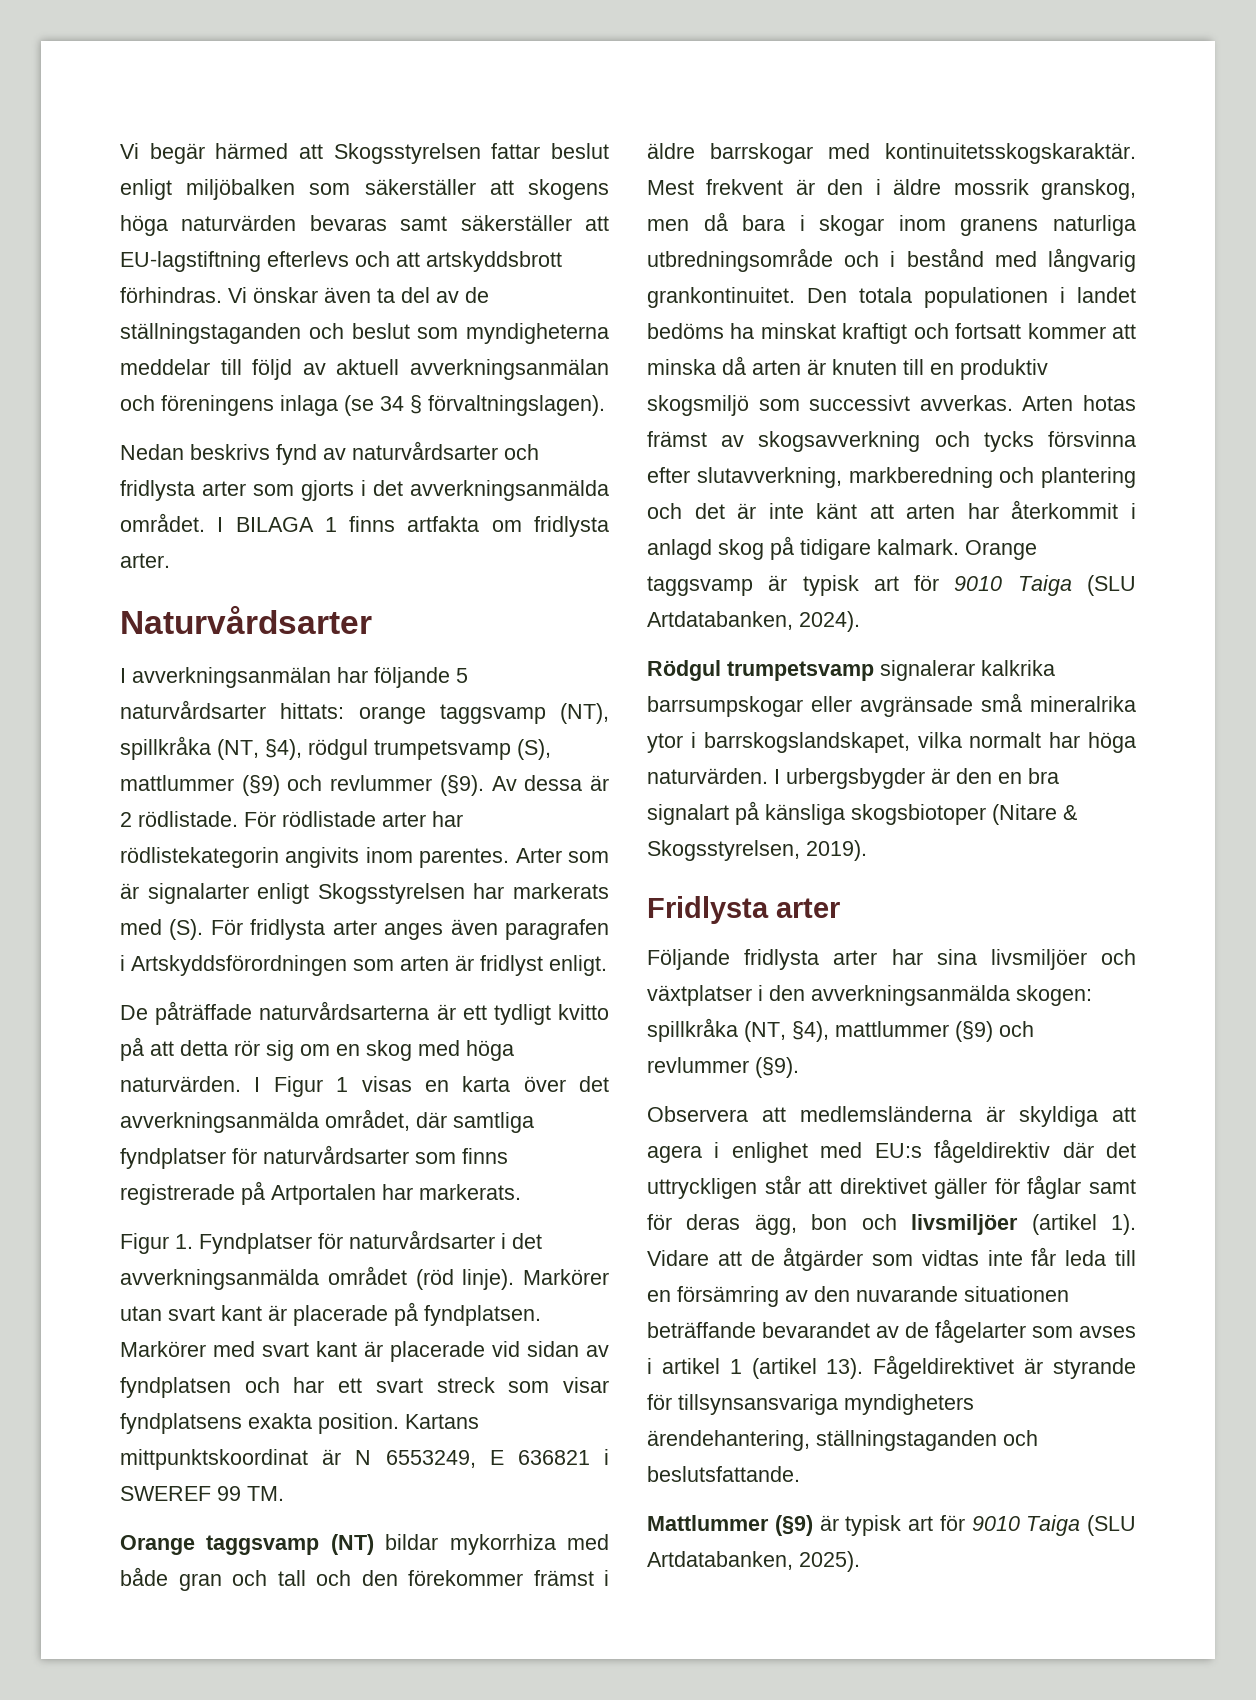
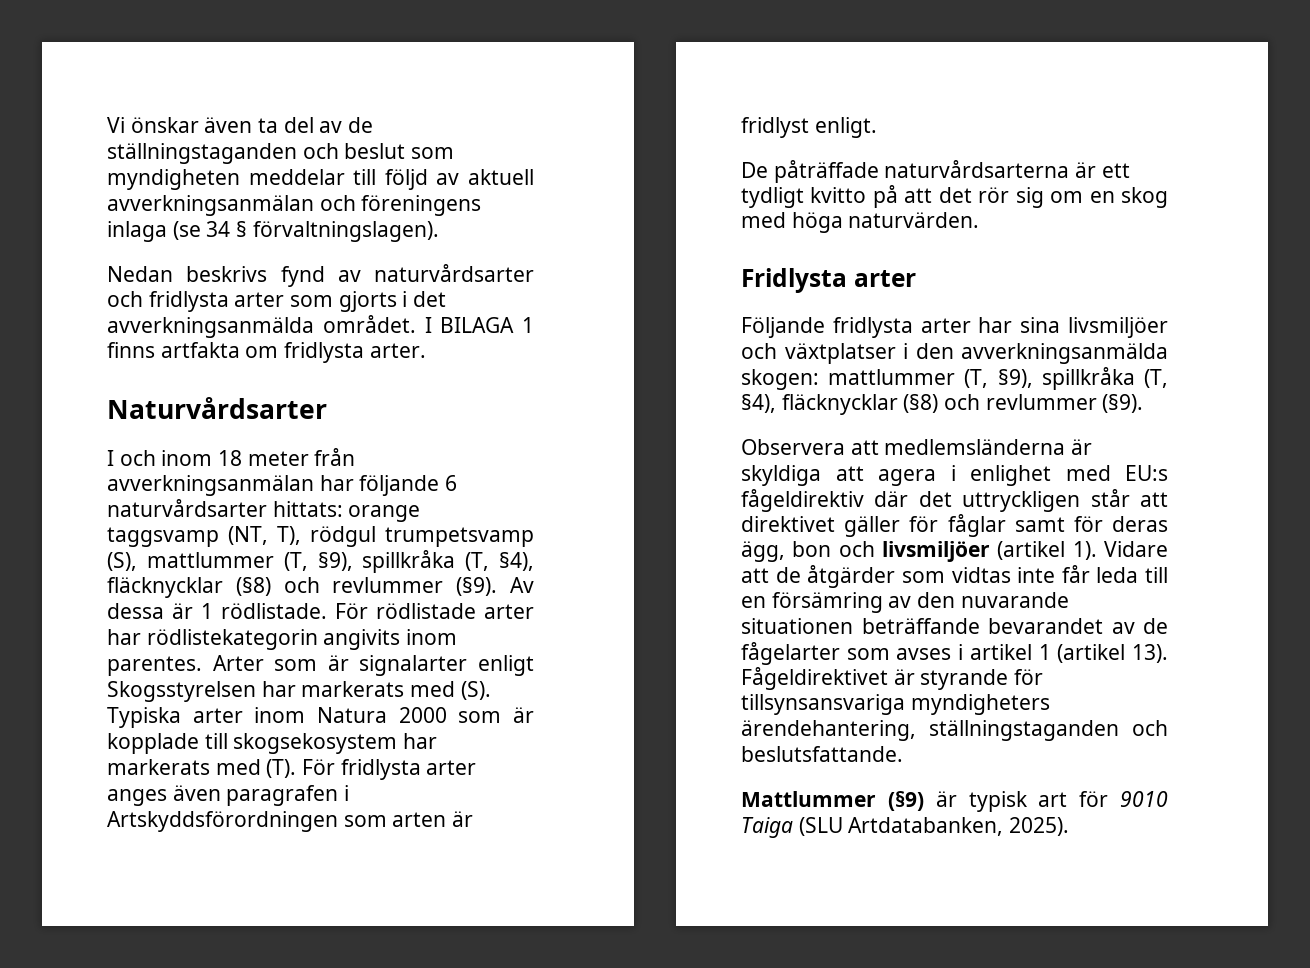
- Vi begär härmed att Skogsstyrelsen fattar beslut enligt miljöbalken som säkerställer att skogens höga naturvärden bevaras samt säkerställer att EU-lagstiftning efterlevs och att artskyddsbrott förhindras. Vi önskar även ta del av de ställningstaganden och beslut som myndigheterna meddelar till följd av aktuell avverkningsanmälan och föreningens inlaga (se 34 § förvaltningslagen).
+ Vi önskar även ta del av de ställningstaganden och beslut som myndigheten meddelar till följd av aktuell avverkningsanmälan och föreningens inlaga (se 34 § förvaltningslagen).
- I avverkningsanmälan har följande 5 naturvårdsarter hittats: orange taggsvamp (NT), spillkråka (NT, §4), rödgul trumpetsvamp (S), mattlummer (§9) och revlummer (§9).
+ I och inom 18 meter från avverkningsanmälan har följande 6 naturvårdsarter hittats: orange taggsvamp (NT, T), rödgul trumpetsvamp (S), mattlummer (T, §9), spillkråka (T, §4), fläcknycklar (§8) och revlummer (§9).
- Av dessa är 2 rödlistade.
+ Av dessa är 1 rödlistade.
- Arter som är signalarter enligt Skogsstyrelsen har markerats med (S). För fridlysta arter anges även paragrafen i Artskyddsförordningen som arten är fridlyst enligt.
+ Arter som är signalarter enligt Skogsstyrelsen har markerats med (S). Typiska arter inom Natura 2000 som är kopplade till skogsekosystem har markerats med (T). För fridlysta arter anges även paragrafen i Artskyddsförordningen som arten är fridlyst enligt.
- De påträffade naturvårdsarterna är ett tydligt kvitto på att detta rör sig om en skog med höga naturvärden. I Figur 1 visas en karta över det avverkningsanmälda området, där samtliga fyndplatser för naturvårdsarter som finns registrerade på Artportalen har markerats.
- Figur 1. Fyndplatser för naturvårdsarter i det avverkningsanmälda området (röd linje). Markörer utan svart kant är placerade på fyndplatsen. Markörer med svart kant är placerade vid sidan av fyndplatsen och har ett svart streck som visar fyndplatsens exakta position. Kartans mittpunktskoordinat är N 6553249, E 636821 i SWEREF 99 TM.
- Orange taggsvamp (NT) bildar mykorrhiza med både gran och tall och den förekommer främst i äldre barrskogar med kontinuitetsskogskaraktär. Mest frekvent är den i äldre mossrik granskog, men då bara i skogar inom granens naturliga utbredningsområde och i bestånd med långvarig grankontinuitet. Den totala populationen i landet bedöms ha minskat kraftigt och fortsatt kommer att minska då arten är knuten till en produktiv skogsmiljö som successivt avverkas. Arten hotas främst av skogsavverkning och tycks försvinna efter slutavverkning, markberedning och plantering och det är inte känt att arten har återkommit i anlagd skog på tidigare kalmark. Orange taggsvamp är typisk art för 9010 Taiga (SLU Artdatabanken, 2024).
- Rödgul trumpetsvamp signalerar kalkrika barrsumpskogar eller avgränsade små mineralrika ytor i barrskogslandskapet, vilka normalt har höga naturvärden. I urbergsbygder är den en bra signalart på känsliga skogsbiotoper (Nitare & Skogsstyrelsen, 2019).
+ De påträffade naturvårdsarterna är ett tydligt kvitto på att det rör sig om en skog med höga naturvärden.
- Följande fridlysta arter har sina livsmiljöer och växtplatser i den avverkningsanmälda skogen: spillkråka (NT, §4), mattlummer (§9) och revlummer (§9).
+ Följande fridlysta arter har sina livsmiljöer och växtplatser i den avverkningsanmälda skogen: mattlummer (T, §9), spillkråka (T, §4), fläcknycklar (§8) och revlummer (§9).

